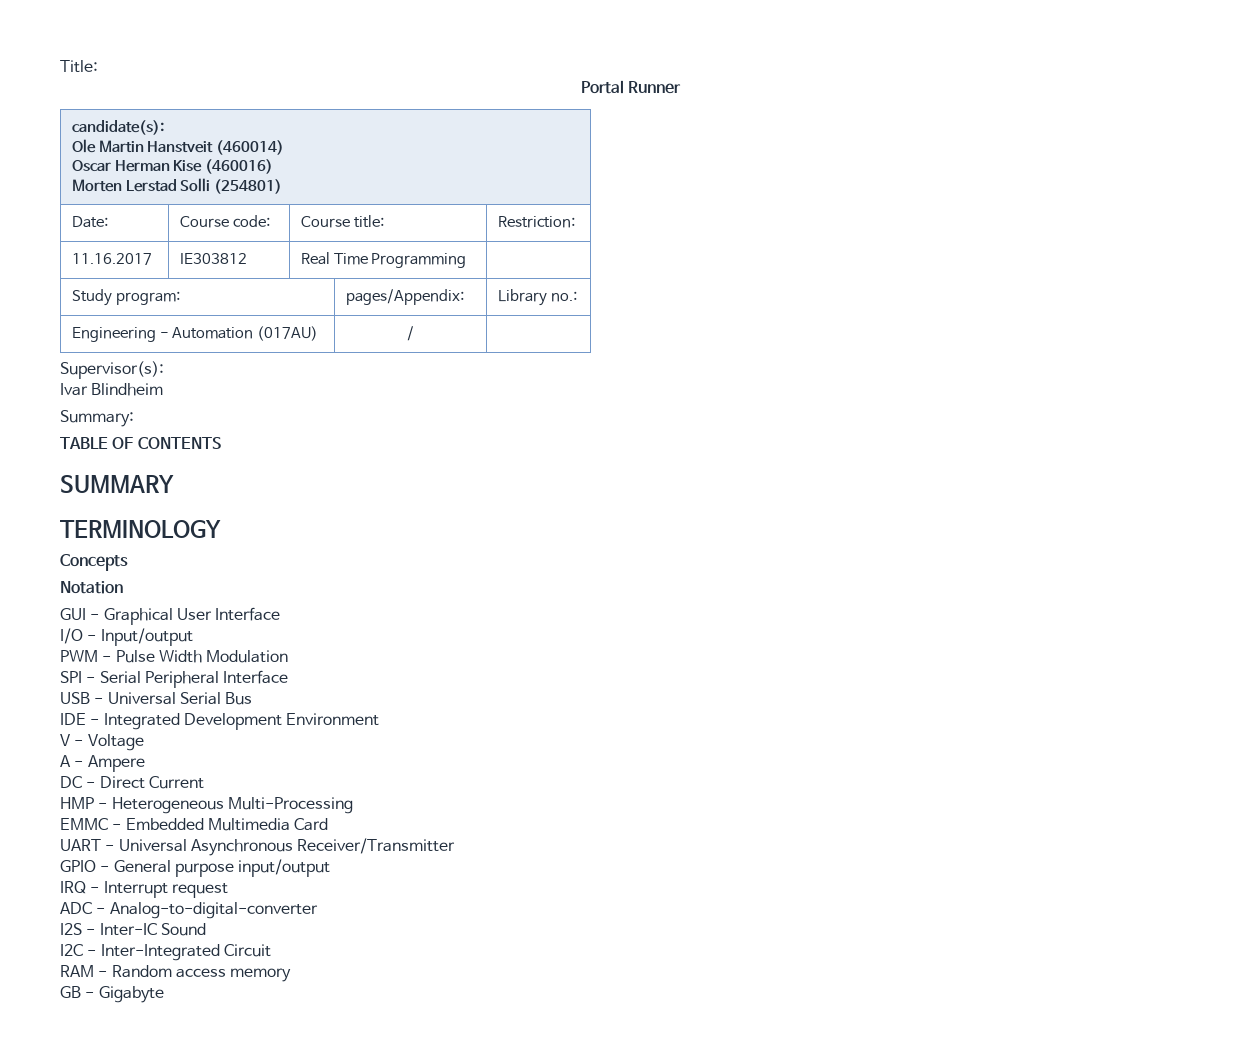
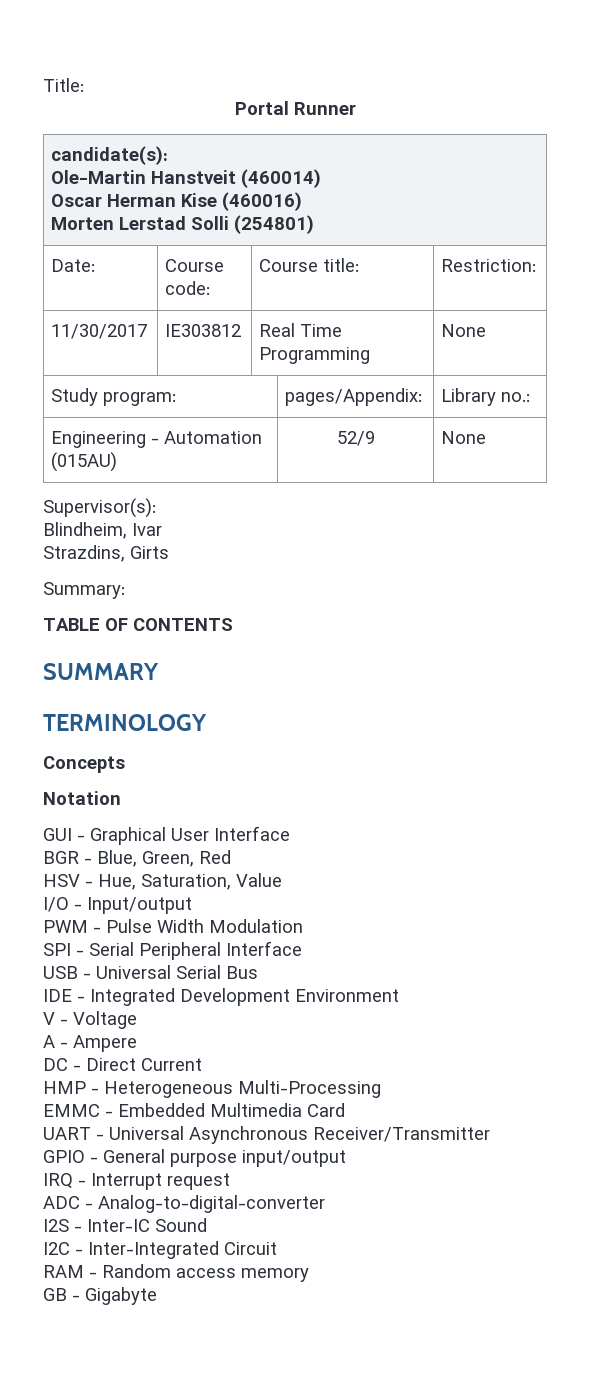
  candidate(s):
- Ole Martin Hanstveit (460014)
+ Ole-Martin Hanstveit (460014)
- 11.16.2017 | IE303812 | Real Time Programming |
+ 11/30/2017 | IE303812 | Real Time Programming | None
- Engineering - Automation (017AU) | / |
+ Engineering - Automation (015AU) | 52/9 | None
- Ivar Blindheim
+ Blindheim, Ivar
+ Strazdins, Girts
+ BGR - Blue, Green, Red
+ HSV - Hue, Saturation, Value

